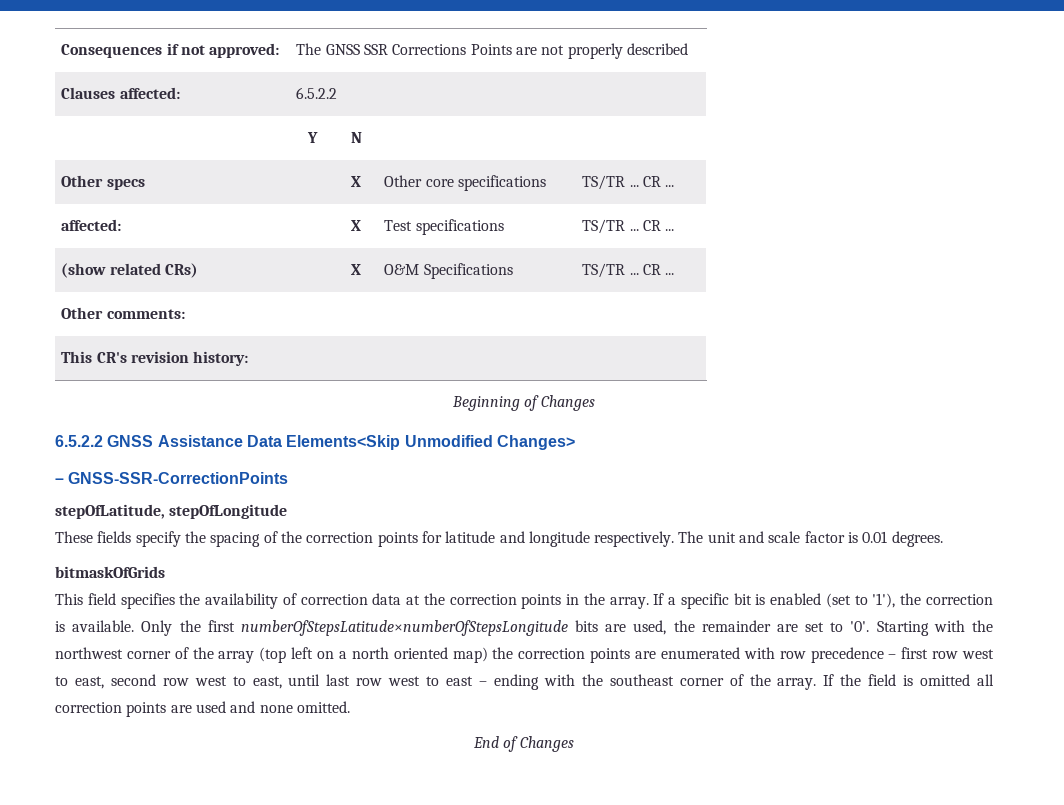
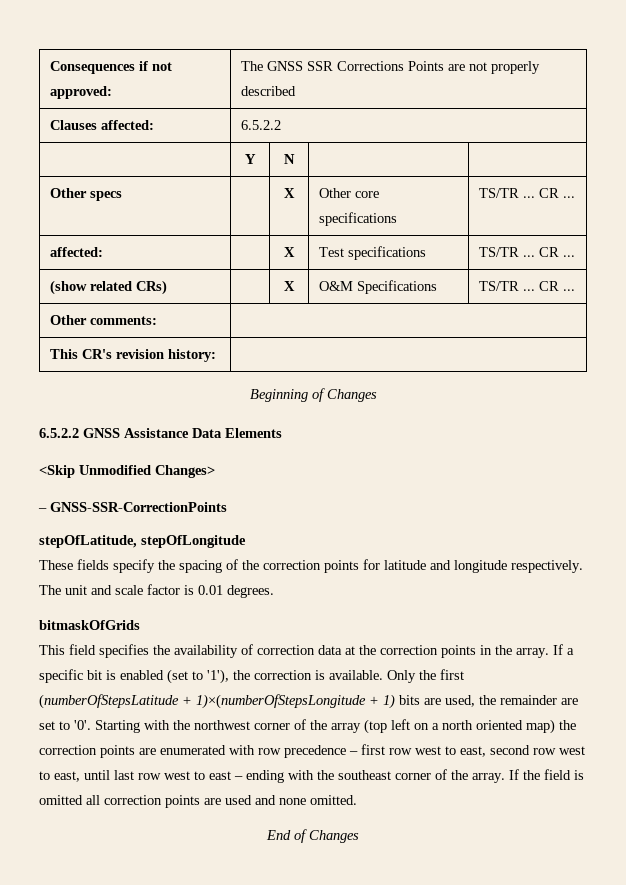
- 6.5.2.2 GNSS Assistance Data Elements<Skip Unmodified Changes>
+ 6.5.2.2 GNSS Assistance Data Elements
+ <Skip Unmodified Changes>
- Only the first numberOfStepsLatitude×numberOfStepsLongitude bits are used, the remainder are set to '0'.
+ Only the first (numberOfStepsLatitude + 1)×(numberOfStepsLongitude + 1) bits are used, the remainder are set to '0'.

